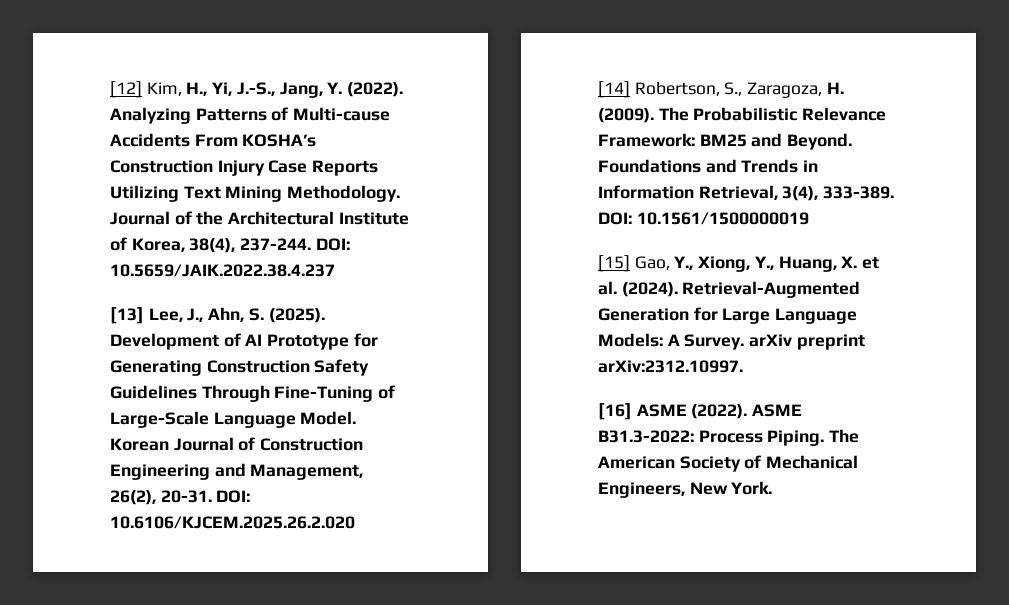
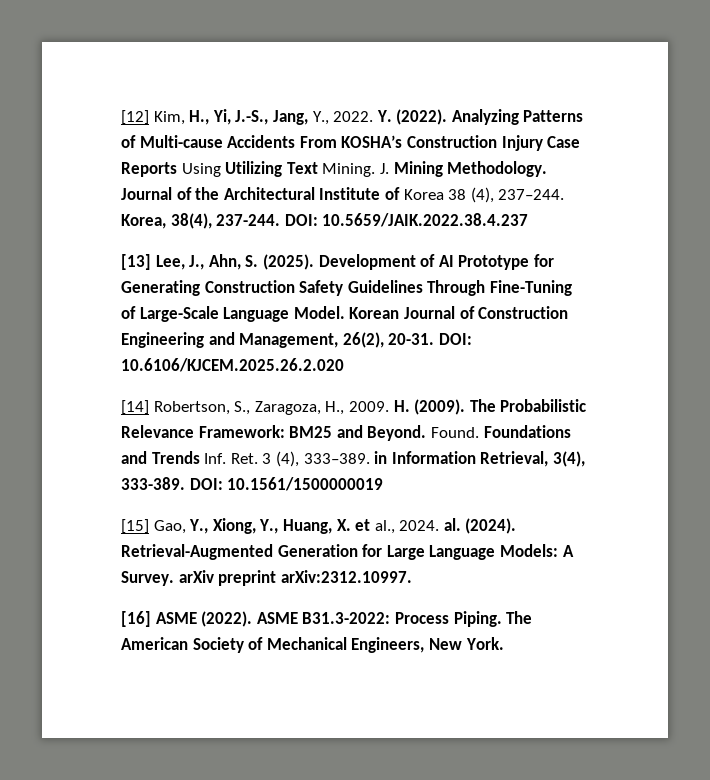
- [12] Kim, H., Yi, J.-S., Jang, Y. (2022).
+ [12] Kim, H., Yi, J.-S., Jang, Y., 2022. Y. (2022).
- Analyzing Patterns of Multi-cause Accidents From KOSHA’s Construction Injury Case Reports Utilizing Text Mining Methodology.
+ Analyzing Patterns of Multi-cause Accidents From KOSHA’s Construction Injury Case Reports Using Utilizing Text Mining. J. Mining Methodology.
- Journal of the Architectural Institute of Korea, 38(4), 237-244.
+ Journal of the Architectural Institute of Korea 38 (4), 237–244. Korea, 38(4), 237-244.
- [14] Robertson, S., Zaragoza, H. (2009).
+ [14] Robertson, S., Zaragoza, H., 2009. H. (2009).
+ Found.
- Foundations and Trends in Information Retrieval, 3(4), 333-389.
+ Foundations and Trends Inf. Ret. 3 (4), 333–389. in Information Retrieval, 3(4), 333-389.
- [15] Gao, Y., Xiong, Y., Huang, X. et al. (2024).
+ [15] Gao, Y., Xiong, Y., Huang, X. et al., 2024. al. (2024).

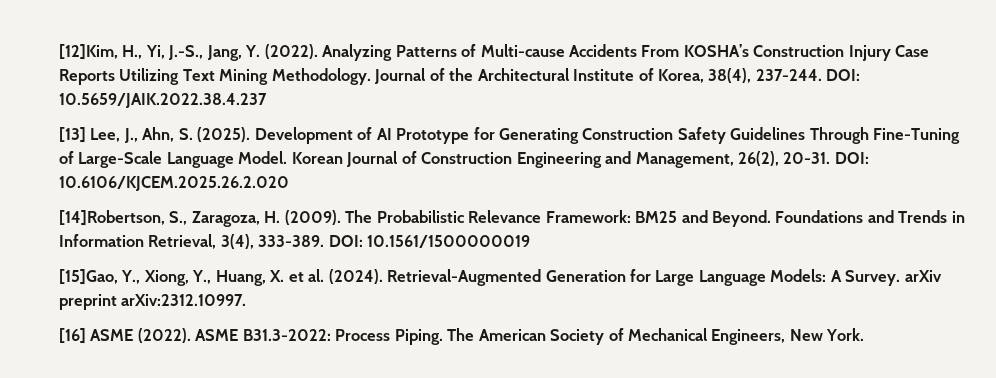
- [12] Kim, H., Yi, J.-S., Jang, Y., 2022. Y. (2022).
+ [12]Kim, H., Yi, J.-S., Jang, Y. (2022).
- Analyzing Patterns of Multi-cause Accidents From KOSHA’s Construction Injury Case Reports Using Utilizing Text Mining. J. Mining Methodology.
+ Analyzing Patterns of Multi-cause Accidents From KOSHA’s Construction Injury Case Reports Utilizing Text Mining Methodology.
- Journal of the Architectural Institute of Korea 38 (4), 237–244. Korea, 38(4), 237-244.
+ Journal of the Architectural Institute of Korea, 38(4), 237-244.
- [14] Robertson, S., Zaragoza, H., 2009. H. (2009).
+ [14]Robertson, S., Zaragoza, H. (2009).
- Found.
- Foundations and Trends Inf. Ret. 3 (4), 333–389. in Information Retrieval, 3(4), 333-389.
+ Foundations and Trends in Information Retrieval, 3(4), 333-389.
- [15] Gao, Y., Xiong, Y., Huang, X. et al., 2024. al. (2024).
+ [15]Gao, Y., Xiong, Y., Huang, X. et al. (2024).

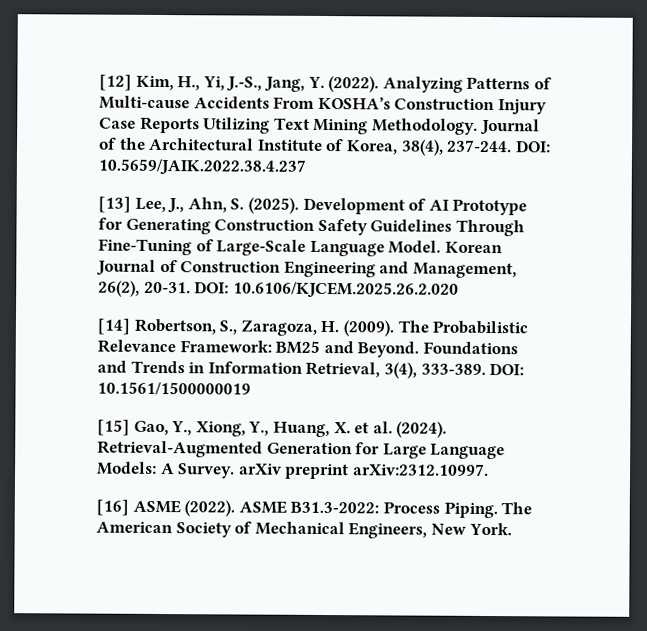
- [12]Kim, H., Yi, J.-S., Jang, Y. (2022).
+ [12] Kim, H., Yi, J.-S., Jang, Y. (2022).
- [14]Robertson, S., Zaragoza, H. (2009).
+ [14] Robertson, S., Zaragoza, H. (2009).
- [15]Gao, Y., Xiong, Y., Huang, X. et al. (2024).
+ [15] Gao, Y., Xiong, Y., Huang, X. et al. (2024).

